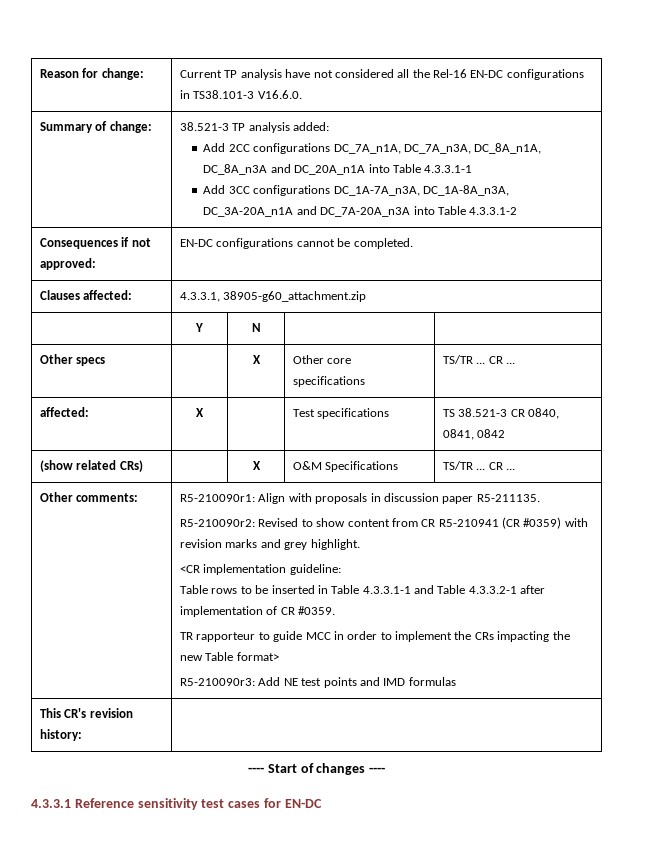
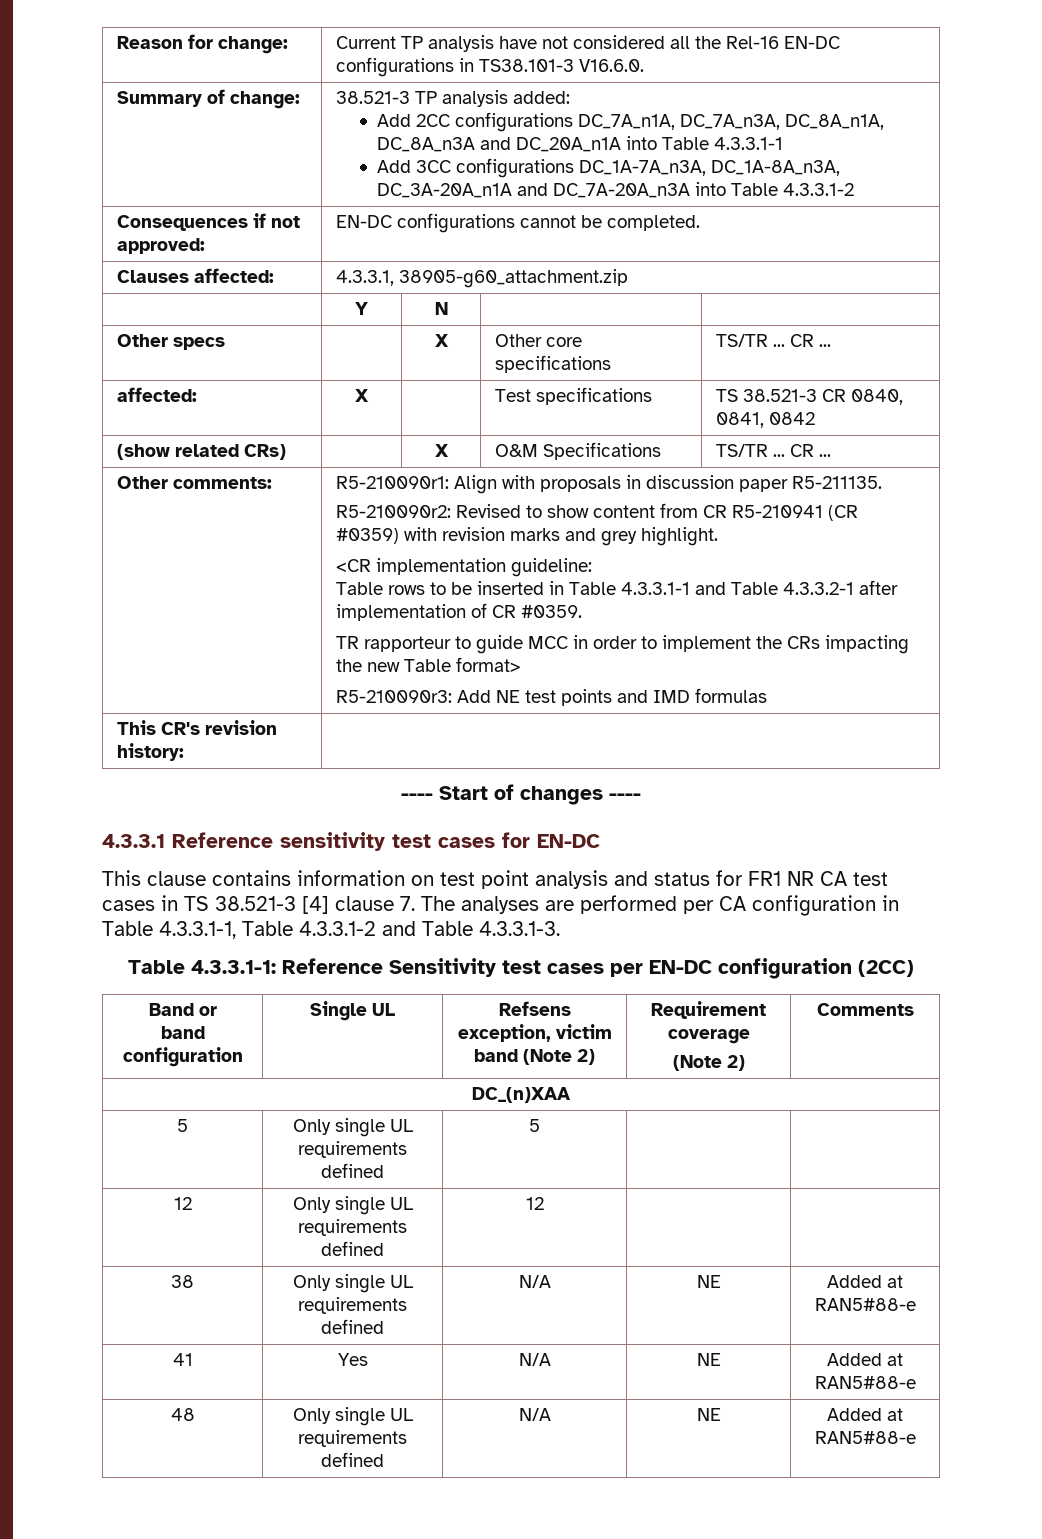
+ This clause contains information on test point analysis and status for FR1 NR CA test cases in TS 38.521-3 [4] clause 7. The analyses are performed per CA configuration in Table 4.3.3.1-1, Table 4.3.3.1-2 and Table 4.3.3.1-3.
+ Table 4.3.3.1-1: Reference Sensitivity test cases per EN-DC configuration (2CC)
+ Band or
+ band configuration | Single UL | Refsens exception, victim band (Note 2) | Requirement coverage
+ (Note 2) | Comments
+ DC_(n)XAA
+ 5 | Only single UL requirements defined | 5 | |
+ 12 | Only single UL requirements defined | 12 | |
+ 38 | Only single UL requirements defined | N/A | NE | Added at RAN5#88-e
+ 41 | Yes | N/A | NE | Added at RAN5#88-e
+ 48 | Only single UL requirements defined | N/A | NE | Added at RAN5#88-e

